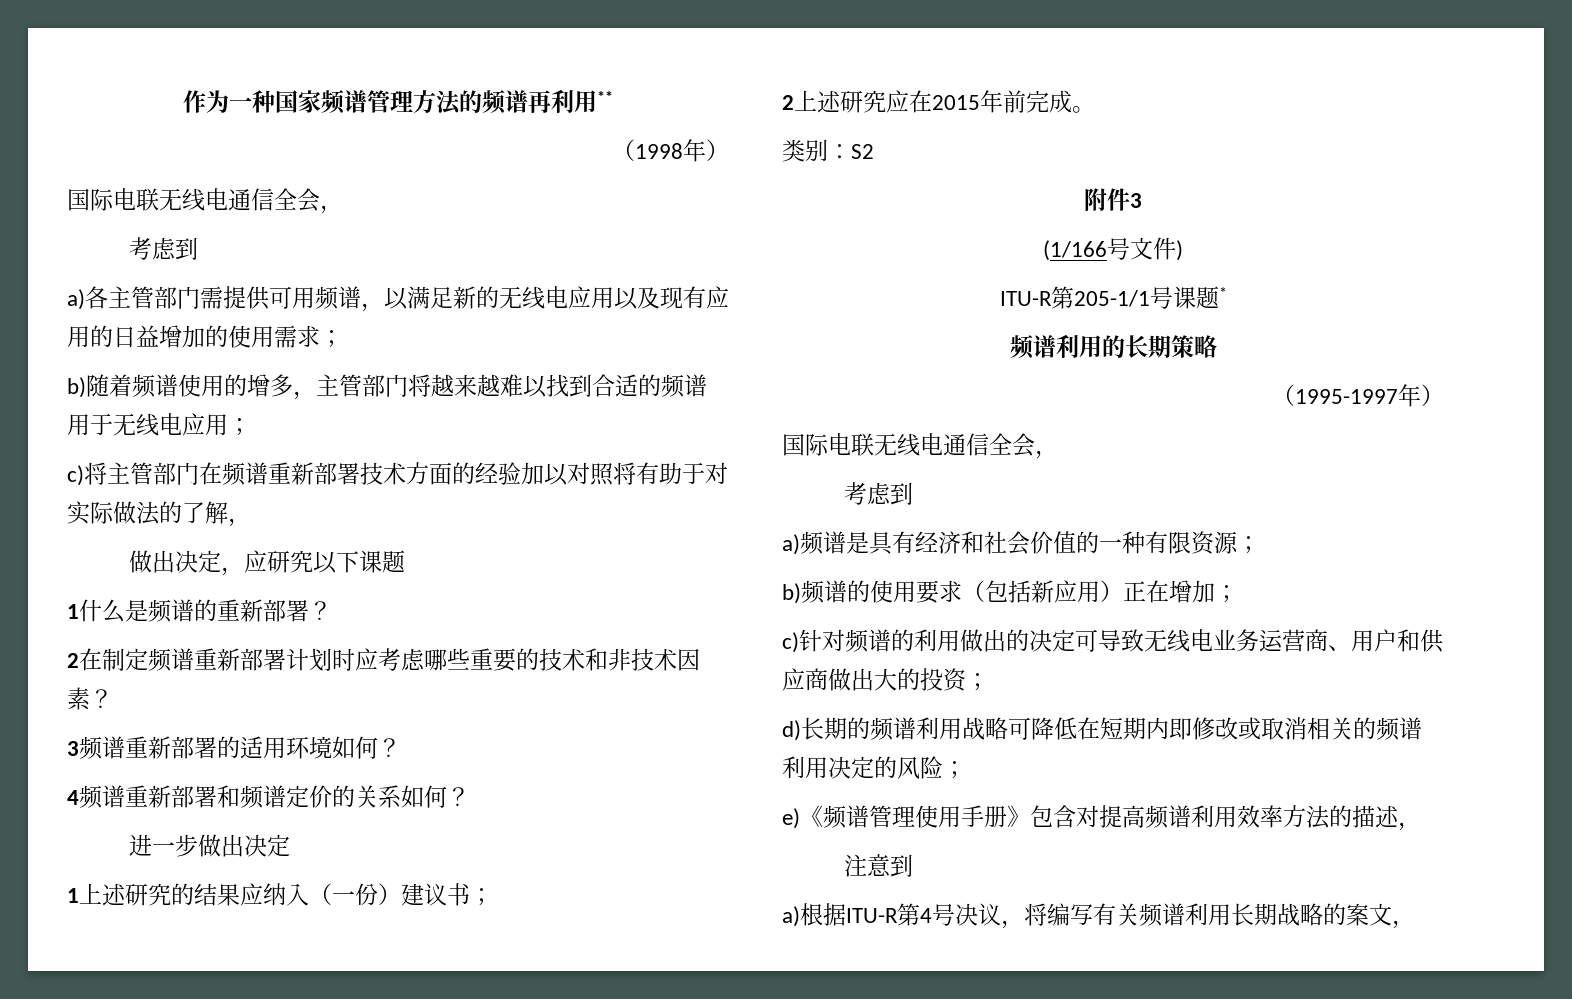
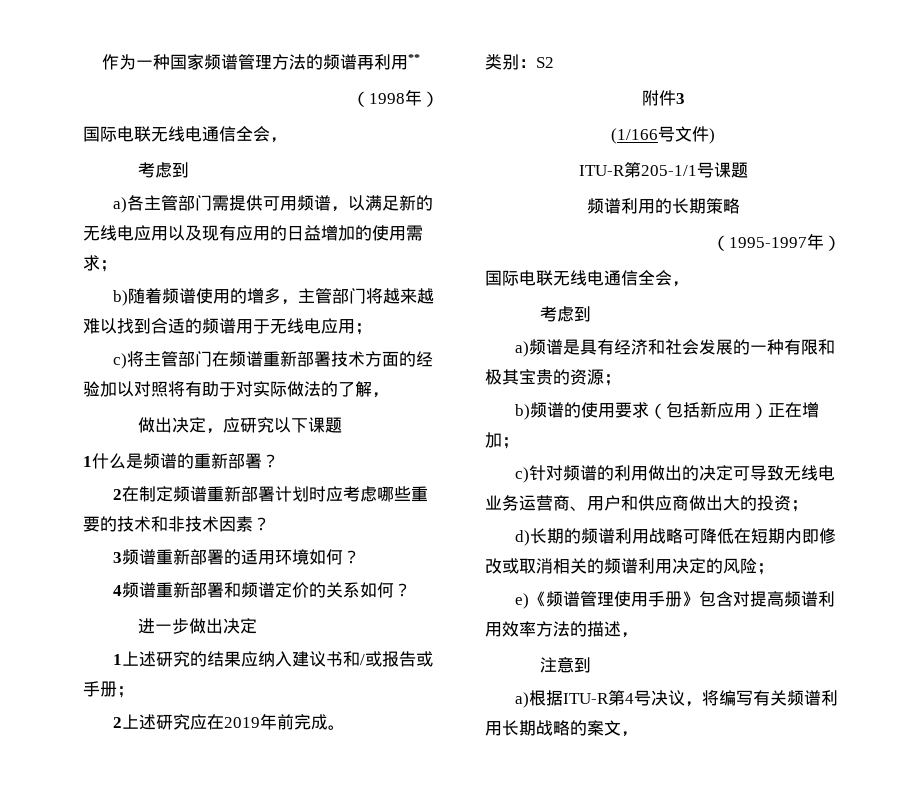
- 1上述研究的结果应纳入（一份）建议书；
+ 1上述研究的结果应纳入建议书和/或报告或手册；
- 2上述研究应在2015年前完成。
+ 2上述研究应在2019年前完成。
- ITU-R第205-1/1号课题*
+ ITU-R第205-1/1号课题
- a)频谱是具有经济和社会价值的一种有限资源；
+ a)频谱是具有经济和社会发展的一种有限和极其宝贵的资源；

